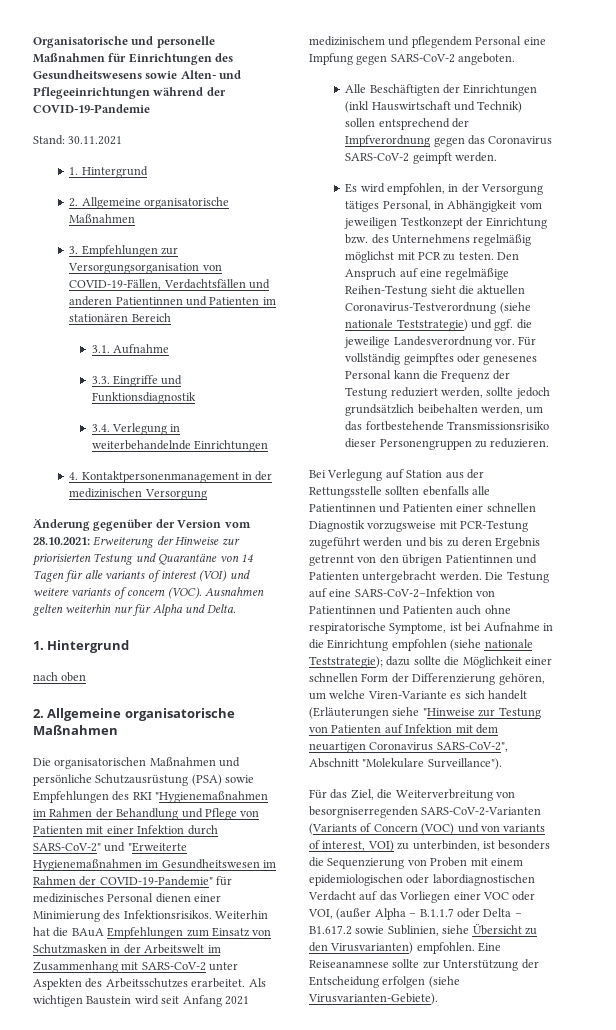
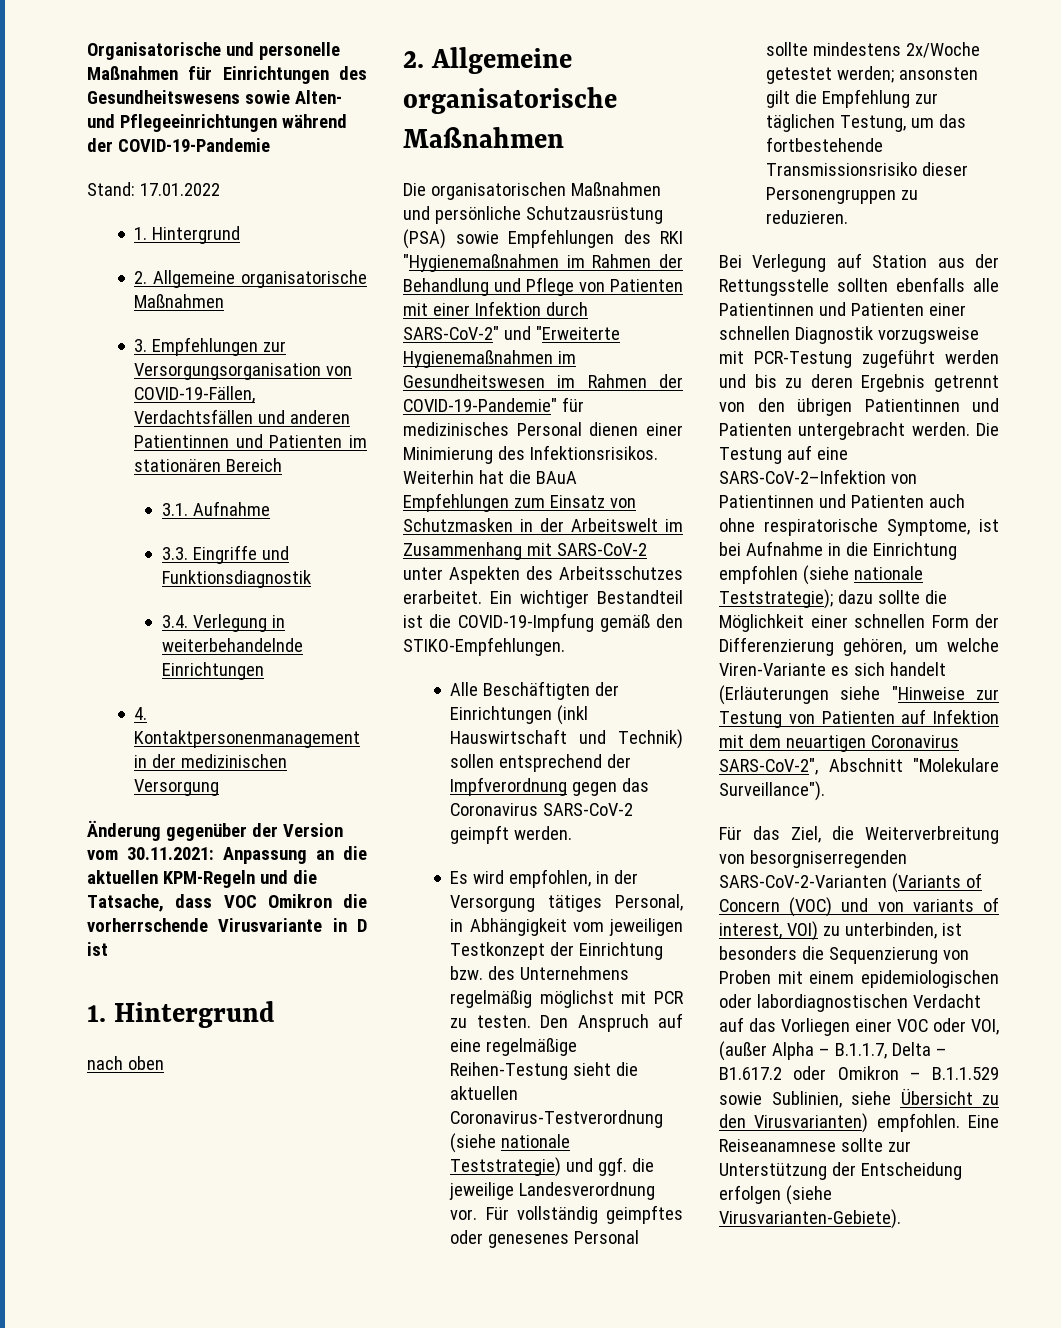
- Stand: 30.11.2021
+ Stand: 17.01.2022
- Änderung gegenüber der Version vom 28.10.2021: Erweiterung der Hinweise zur priorisierten Testung und Quarantäne von 14 Tagen für alle variants of interest (VOI) und weitere variants of concern (VOC). Ausnahmen gelten weiterhin nur für Alpha und Delta.
+ Änderung gegenüber der Version vom 30.11.2021: Anpassung an die aktuellen KPM-Regeln und die Tatsache, dass VOC Omikron die vorherrschende Virusvariante in D ist
- Als wichtigen Baustein wird seit Anfang 2021 medizinischem und pflegendem Personal eine Impfung gegen SARS-CoV-2 angeboten.
+ Ein wichtiger Bestandteil ist die COVID-19-Impfung gemäß den STIKO-Empfehlungen.
- Für vollständig geimpftes oder genesenes Personal kann die Frequenz der Testung reduziert werden, sollte jedoch grundsätzlich beibehalten werden, um das fortbestehende Transmissionsrisiko dieser Personengruppen zu reduzieren.
+ Für vollständig geimpftes oder genesenes Personal sollte mindestens 2x/Woche getestet werden; ansonsten gilt die Empfehlung zur täglichen Testung, um das fortbestehende Transmissionsrisiko dieser Personengruppen zu reduzieren.
- Für das Ziel, die Weiterverbreitung von besorgniserregenden SARS-CoV-2-Varianten (Variants of Concern (VOC) und von variants of interest, VOI) zu unterbinden, ist besonders die Sequenzierung von Proben mit einem epidemiologischen oder labordiagnostischen Verdacht auf das Vorliegen einer VOC oder VOI, (außer Alpha – B.1.1.7 oder Delta – B1.617.2 sowie Sublinien, siehe Übersicht zu den Virusvarianten) empfohlen.
+ Für das Ziel, die Weiterverbreitung von besorgniserregenden SARS-CoV-2-Varianten (Variants of Concern (VOC) und von variants of interest, VOI) zu unterbinden, ist besonders die Sequenzierung von Proben mit einem epidemiologischen oder labordiagnostischen Verdacht auf das Vorliegen einer VOC oder VOI, (außer Alpha – B.1.1.7, Delta – B1.617.2 oder Omikron – B.1.1.529 sowie Sublinien, siehe Übersicht zu den Virusvarianten) empfohlen.

